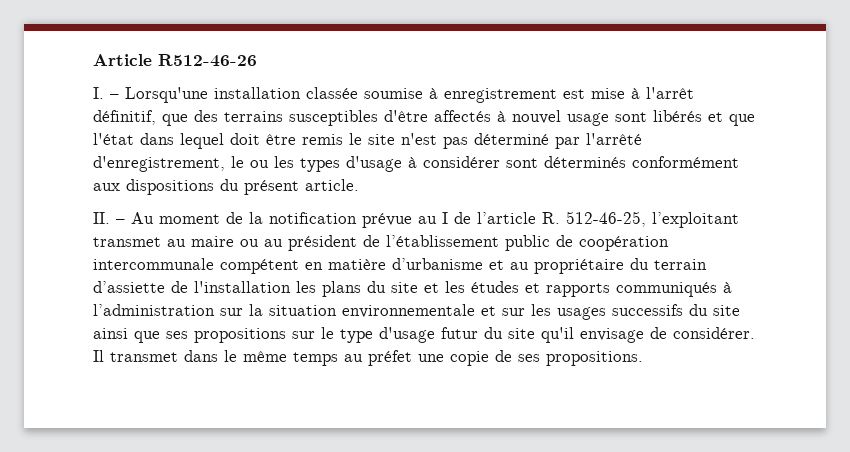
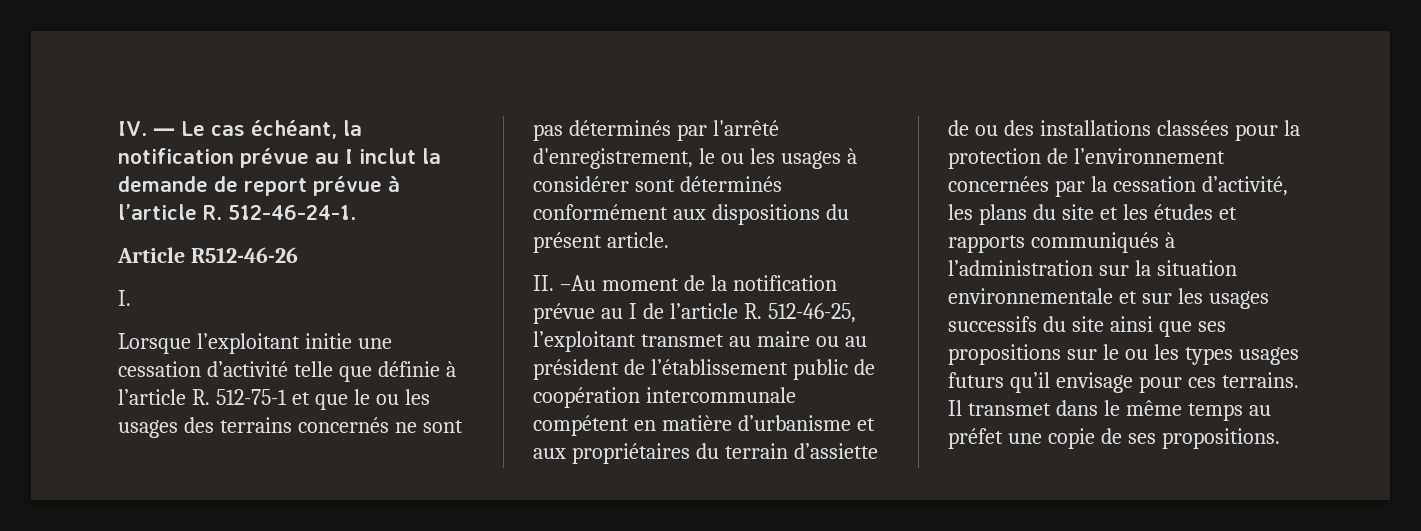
+ IV. ― Le cas échéant, la notification prévue au I inclut la demande de report prévue à l’article R. 512-46-24-1.
  Article R512-46-26
- I. – Lorsqu'une installation classée soumise à enregistrement est mise à l'arrêt définitif, que des terrains susceptibles d'être affectés à nouvel usage sont libérés et que l'état dans lequel doit être remis le site n'est pas déterminé par l'arrêté d'enregistrement, le ou les types d'usage à considérer sont déterminés conformément aux dispositions du présent article.
+ I.
+ Lorsque l’exploitant initie une cessation d’activité telle que définie à l’article R. 512-75-1 et que le ou les usages des terrains concernés ne sont pas déterminés par l'arrêté d'enregistrement, le ou les usages à considérer sont déterminés conformément aux dispositions du présent article.
- II. – Au moment de la notification prévue au I de l’article R. 512-46-25, l’exploitant transmet au maire ou au président de l’établissement public de coopération intercommunale compétent en matière d’urbanisme et au propriétaire du terrain d’assiette de l'installation les plans du site et les études et rapports communiqués à l’administration sur la situation environnementale et sur les usages successifs du site ainsi que ses propositions sur le type d'usage futur du site qu'il envisage de considérer.
+ II. –Au moment de la notification prévue au I de l’article R. 512-46-25, l’exploitant transmet au maire ou au président de l’établissement public de coopération intercommunale compétent en matière d’urbanisme et aux propriétaires du terrain d’assiette de ou des installations classées pour la protection de l’environnement concernées par la cessation d’activité, les plans du site et les études et rapports communiqués à l’administration sur la situation environnementale et sur les usages successifs du site ainsi que ses propositions sur le ou les types usages futurs qu’il envisage pour ces terrains.

